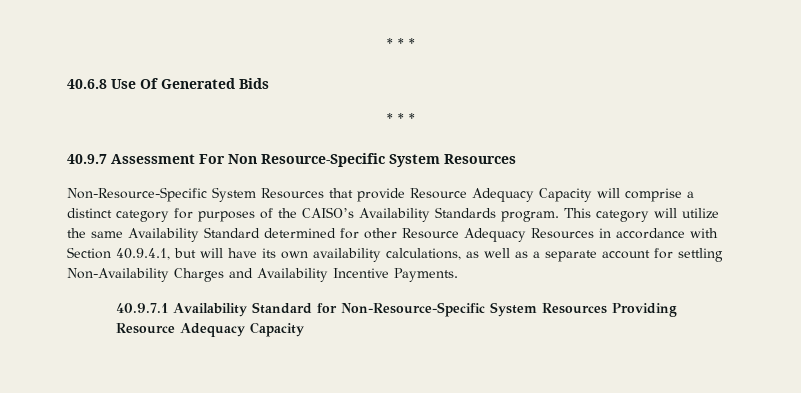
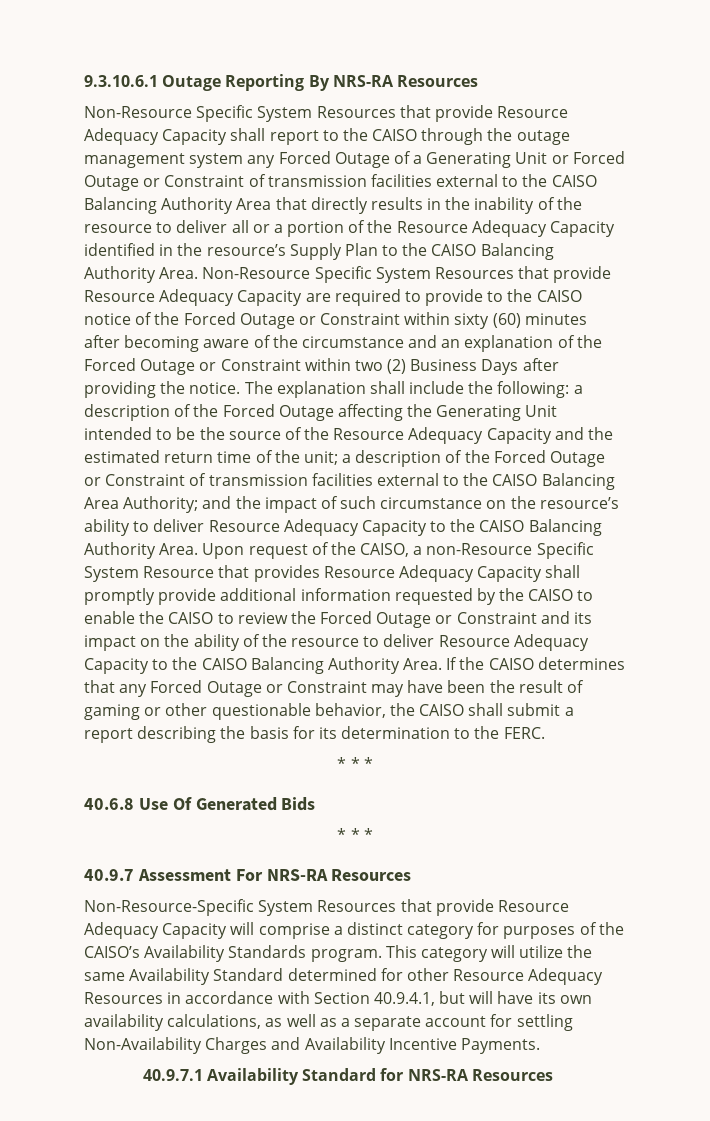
+ 9.3.10.6.1 Outage Reporting By NRS-RA Resources
+ Non-Resource Specific System Resources that provide Resource Adequacy Capacity shall report to the CAISO through the outage management system any Forced Outage of a Generating Unit or Forced Outage or Constraint of transmission facilities external to the CAISO Balancing Authority Area that directly results in the inability of the resource to deliver all or a portion of the Resource Adequacy Capacity identified in the resource’s Supply Plan to the CAISO Balancing Authority Area. Non-Resource Specific System Resources that provide Resource Adequacy Capacity are required to provide to the CAISO notice of the Forced Outage or Constraint within sixty (60) minutes after becoming aware of the circumstance and an explanation of the Forced Outage or Constraint within two (2) Business Days after providing the notice. The explanation shall include the following: a description of the Forced Outage affecting the Generating Unit intended to be the source of the Resource Adequacy Capacity and the estimated return time of the unit; a description of the Forced Outage or Constraint of transmission facilities external to the CAISO Balancing Area Authority; and the impact of such circumstance on the resource’s ability to deliver Resource Adequacy Capacity to the CAISO Balancing Authority Area. Upon request of the CAISO, a non-Resource Specific System Resource that provides Resource Adequacy Capacity shall promptly provide additional information requested by the CAISO to enable the CAISO to review the Forced Outage or Constraint and its impact on the ability of the resource to deliver Resource Adequacy Capacity to the CAISO Balancing Authority Area. If the CAISO determines that any Forced Outage or Constraint may have been the result of gaming or other questionable behavior, the CAISO shall submit a report describing the basis for its determination to the FERC.
- 40.9.7 Assessment For Non Resource-Specific System Resources
+ 40.9.7 Assessment For NRS-RA Resources
- 40.9.7.1 Availability Standard for Non-Resource-Specific System Resources Providing Resource Adequacy Capacity
+ 40.9.7.1 Availability Standard for NRS-RA Resources

